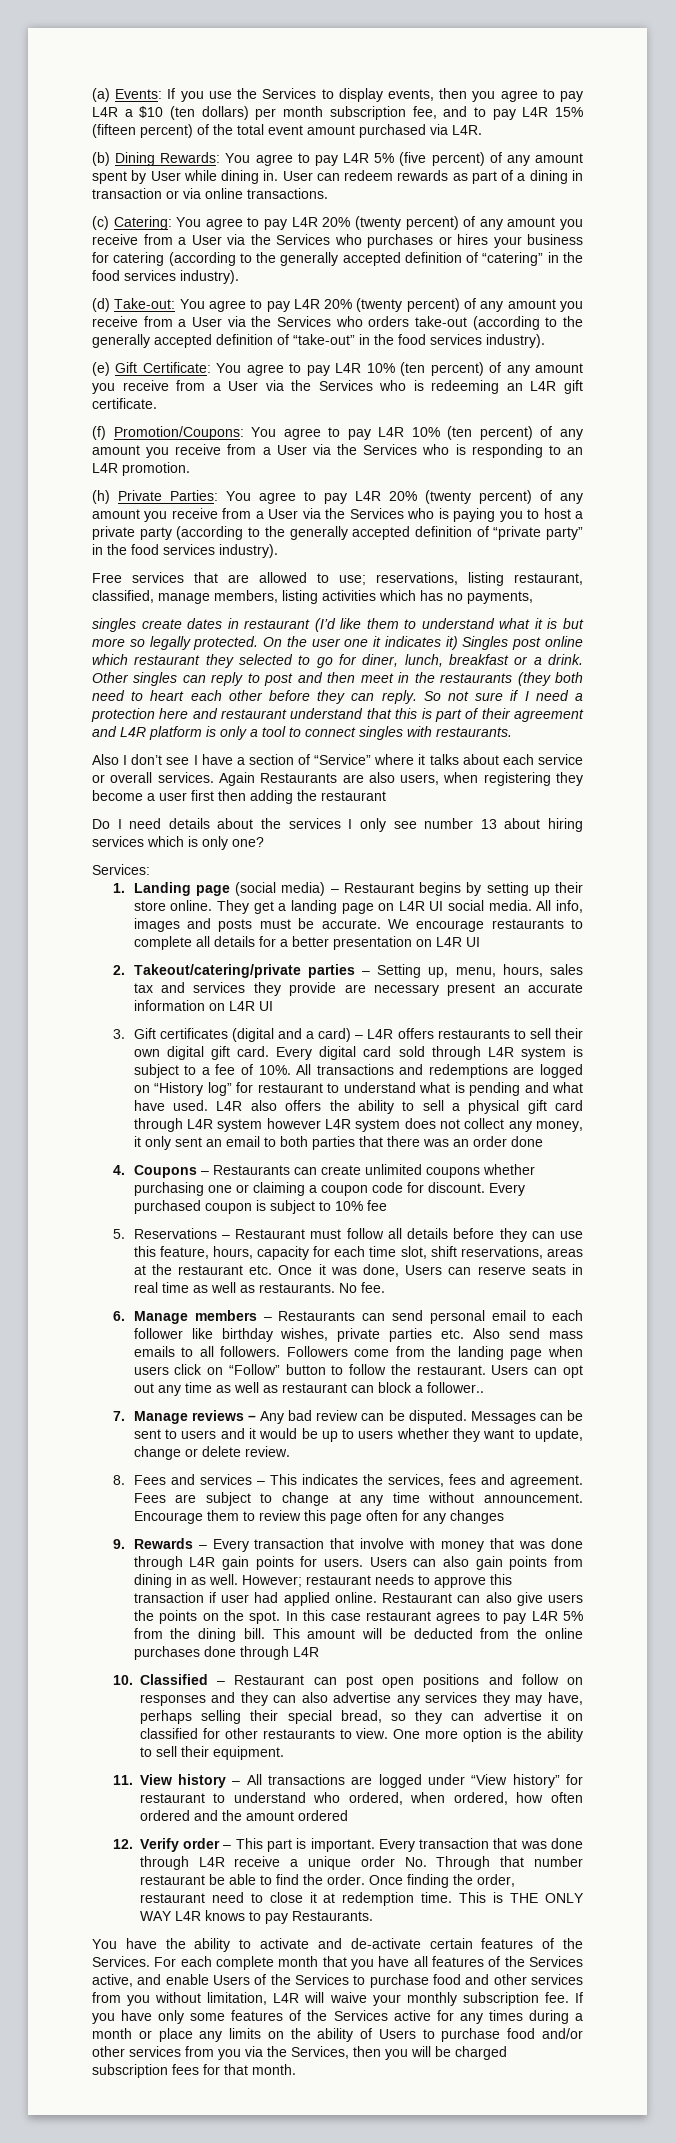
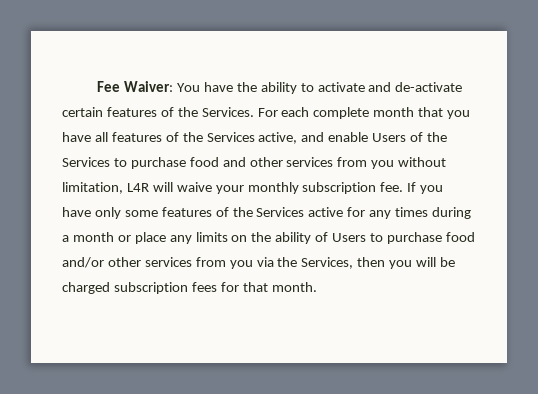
- (a) Events: If you use the Services to display events, then you agree to pay L4R a $10 (ten dollars) per month subscription fee, and to pay L4R 15% (fifteen percent) of the total event amount purchased via L4R.
- (b) Dining Rewards: You agree to pay L4R 5% (five percent) of any amount spent by User while dining in. User can redeem rewards as part of a dining in transaction or via online transactions.
- (c) Catering: You agree to pay L4R 20% (twenty percent) of any amount you receive from a User via the Services who purchases or hires your business for catering (according to the generally accepted definition of “catering” in the food services industry).
- (d) Take-out: You agree to pay L4R 20% (twenty percent) of any amount you receive from a User via the Services who orders take-out (according to the generally accepted definition of “take-out” in the food services industry).
- (e) Gift Certificate: You agree to pay L4R 10% (ten percent) of any amount you receive from a User via the Services who is redeeming an L4R gift certificate.
- (f) Promotion/Coupons: You agree to pay L4R 10% (ten percent) of any amount you receive from a User via the Services who is responding to an L4R promotion.
- (h) Private Parties: You agree to pay L4R 20% (twenty percent) of any amount you receive from a User via the Services who is paying you to host a private party (according to the generally accepted definition of “private party” in the food services industry).
- Free services that are allowed to use; reservations, listing restaurant, classified, manage members, listing activities which has no payments,
- singles create dates in restaurant (I’d like them to understand what it is but more so legally protected. On the user one it indicates it) Singles post online which restaurant they selected to go for diner, lunch, breakfast or a drink. Other singles can reply to post and then meet in the restaurants (they both need to heart each other before they can reply. So not sure if I need a protection here and restaurant understand that this is part of their agreement and L4R platform is only a tool to connect singles with restaurants.
- Also I don’t see I have a section of “Service” where it talks about each service or overall services. Again Restaurants are also users, when registering they become a user first then adding the restaurant
- Do I need details about the services I only see number 13 about hiring services which is only one?
- Services:
- 1. Landing page (social media) – Restaurant begins by setting up their store online. They get a landing page on L4R UI social media. All info, images and posts must be accurate. We encourage restaurants to complete all details for a better presentation on L4R UI
- 2. Takeout/catering/private parties – Setting up, menu, hours, sales tax and services they provide are necessary present an accurate information on L4R UI
- 3. Gift certificates (digital and a card) – L4R offers restaurants to sell their own digital gift card. Every digital card sold through L4R system is subject to a fee of 10%. All transactions and redemptions are logged on “History log” for restaurant to understand what is pending and what have used. L4R also offers the ability to sell a physical gift card through L4R system however L4R system does not collect any money, it only sent an email to both parties that there was an order done
- 4. Coupons – Restaurants can create unlimited coupons whether purchasing one or claiming a coupon code for discount. Every purchased coupon is subject to 10% fee
- 5. Reservations – Restaurant must follow all details before they can use this feature, hours, capacity for each time slot, shift reservations, areas at the restaurant etc. Once it was done, Users can reserve seats in real time as well as restaurants. No fee.
- 6. Manage members – Restaurants can send personal email to each follower like birthday wishes, private parties etc. Also send mass emails to all followers. Followers come from the landing page when users click on “Follow” button to follow the restaurant. Users can opt out any time as well as restaurant can block a follower..
- 7. Manage reviews – Any bad review can be disputed. Messages can be sent to users and it would be up to users whether they want to update, change or delete review.
- 8. Fees and services – This indicates the services, fees and agreement. Fees are subject to change at any time without announcement. Encourage them to review this page often for any changes
- 9. Rewards – Every transaction that involve with money that was done through L4R gain points for users. Users can also gain points from dining in as well. However; restaurant needs to approve this transaction if user had applied online. Restaurant can also give users the points on the spot. In this case restaurant agrees to pay L4R 5% from the dining bill. This amount will be deducted from the online purchases done through L4R
- 10. Classified – Restaurant can post open positions and follow on responses and they can also advertise any services they may have, perhaps selling their special bread, so they can advertise it on classified for other restaurants to view. One more option is the ability to sell their equipment.
- 11. View history – All transactions are logged under “View history” for restaurant to understand who ordered, when ordered, how often ordered and the amount ordered
- 12. Verify order – This part is important. Every transaction that was done through L4R receive a unique order No. Through that number restaurant be able to find the order. Once finding the order, restaurant need to close it at redemption time. This is THE ONLY WAY L4R knows to pay Restaurants.
- You have the ability to activate and de-activate certain features of the Services.
+ Fee Waiver: You have the ability to activate and de-activate certain features of the Services.

